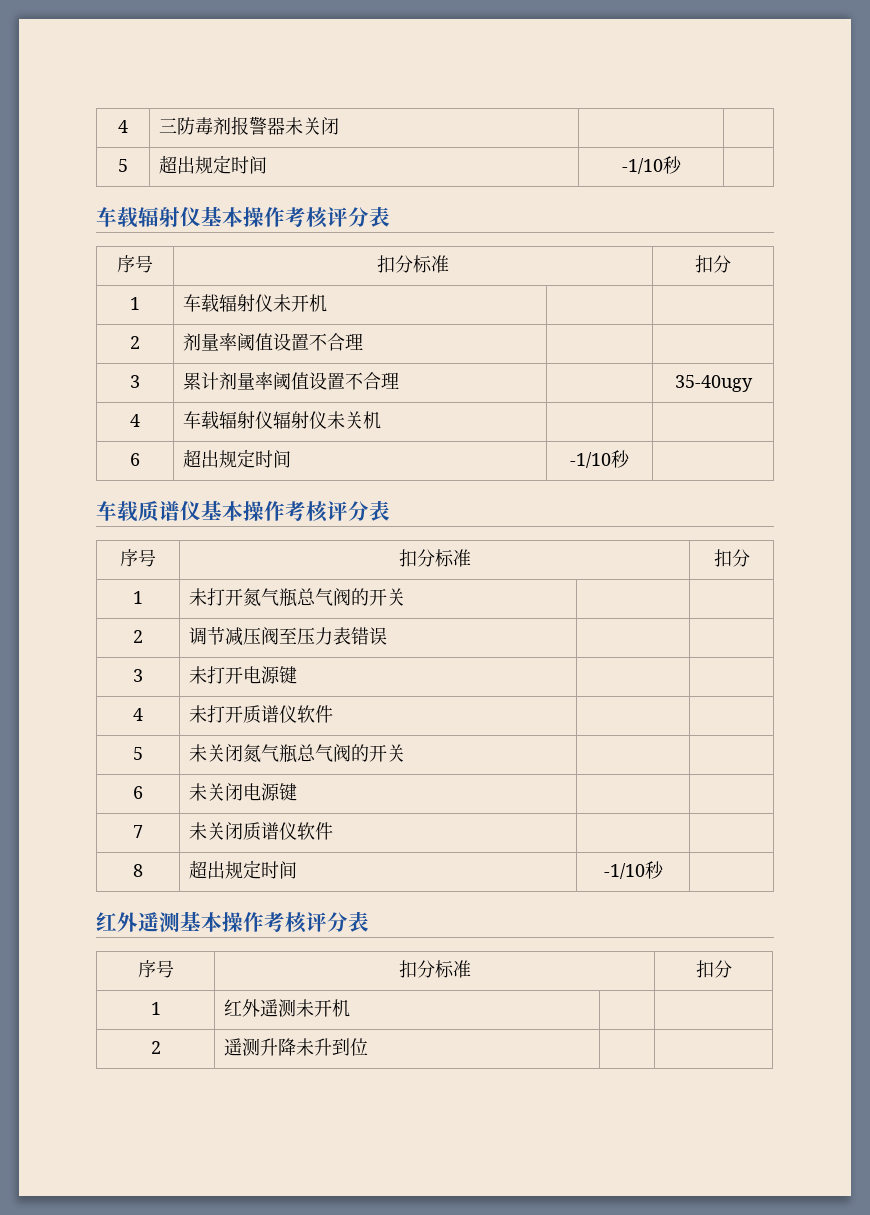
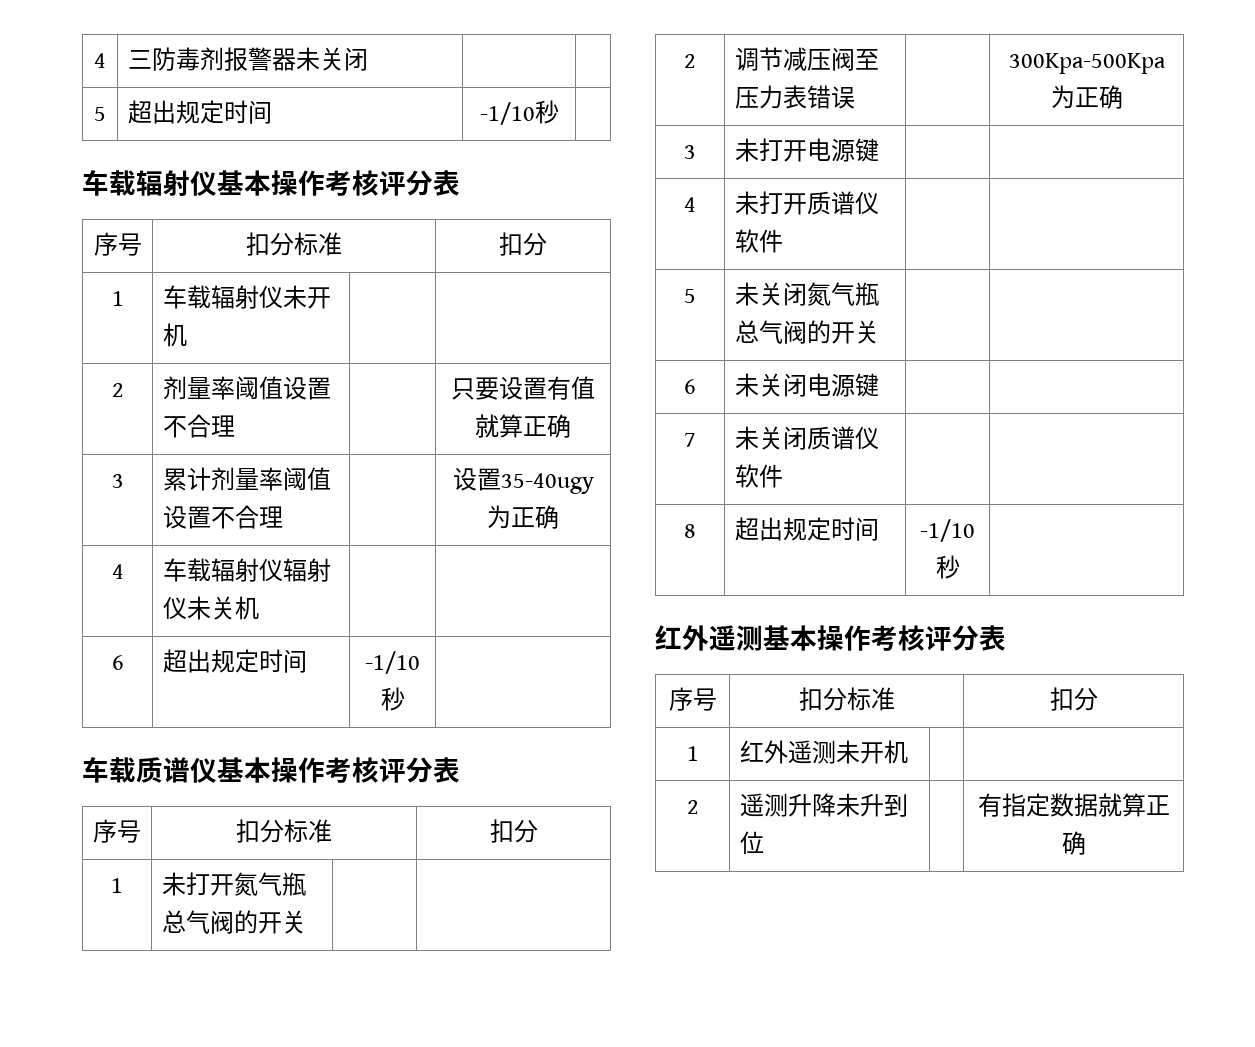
- 2 | 剂量率阈值设置不合理 | |
+ 2 | 剂量率阈值设置不合理 | | 只要设置有值就算正确
- 3 | 累计剂量率阈值设置不合理 | | 35-40ugy
+ 3 | 累计剂量率阈值设置不合理 | | 设置35-40ugy为正确
- 2 | 调节减压阀至压力表错误 | |
+ 2 | 调节减压阀至压力表错误 | | 300Kpa-500Kpa为正确
- 2 | 遥测升降未升到位 | |
+ 2 | 遥测升降未升到位 | | 有指定数据就算正确

